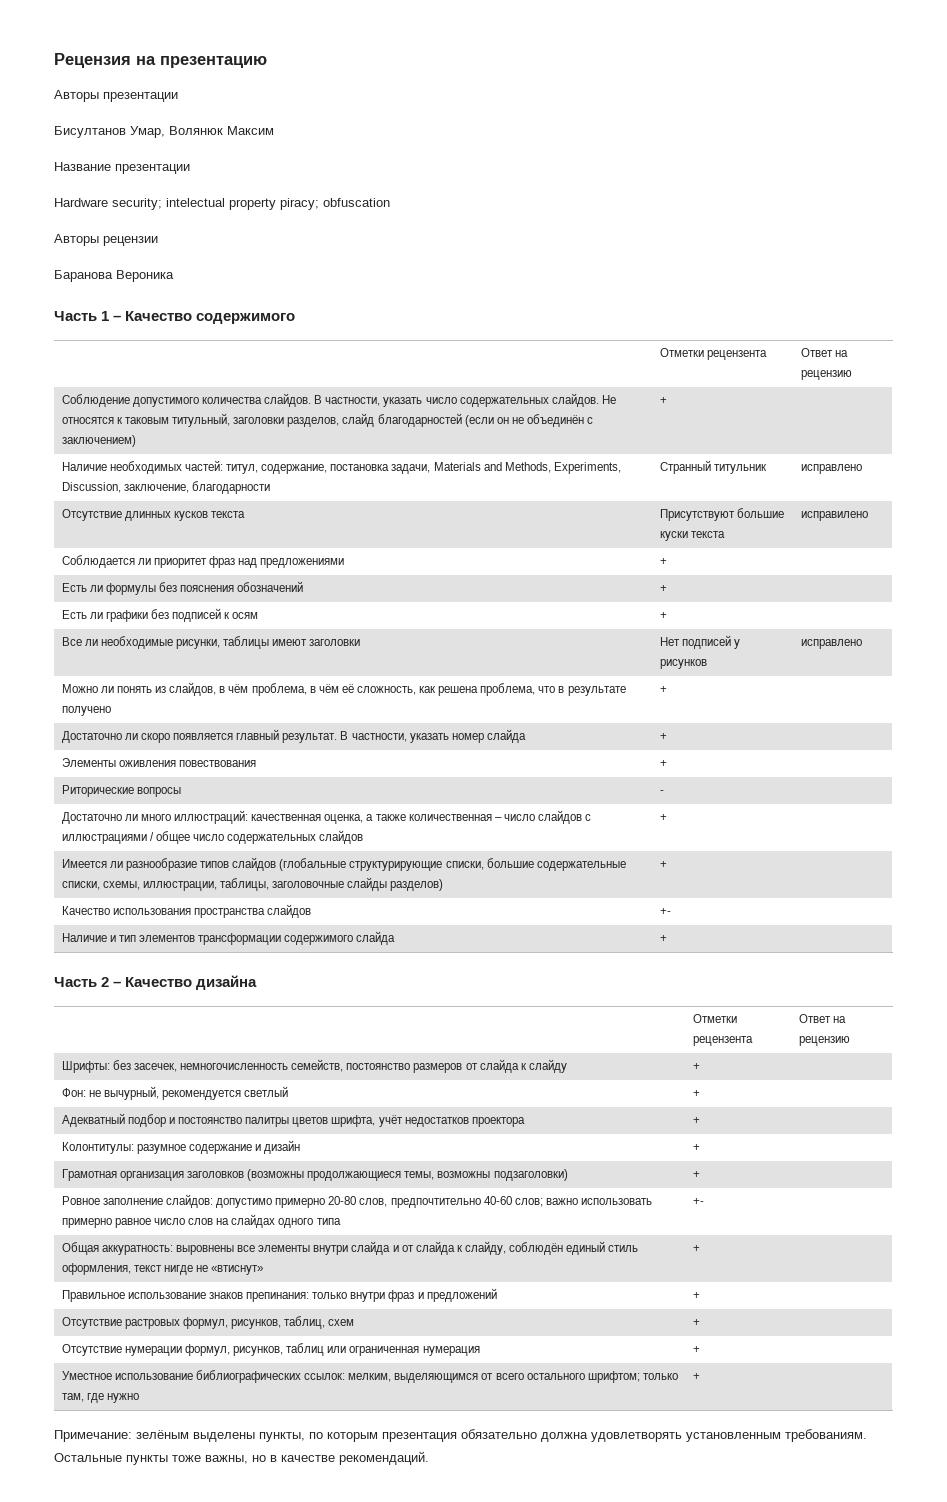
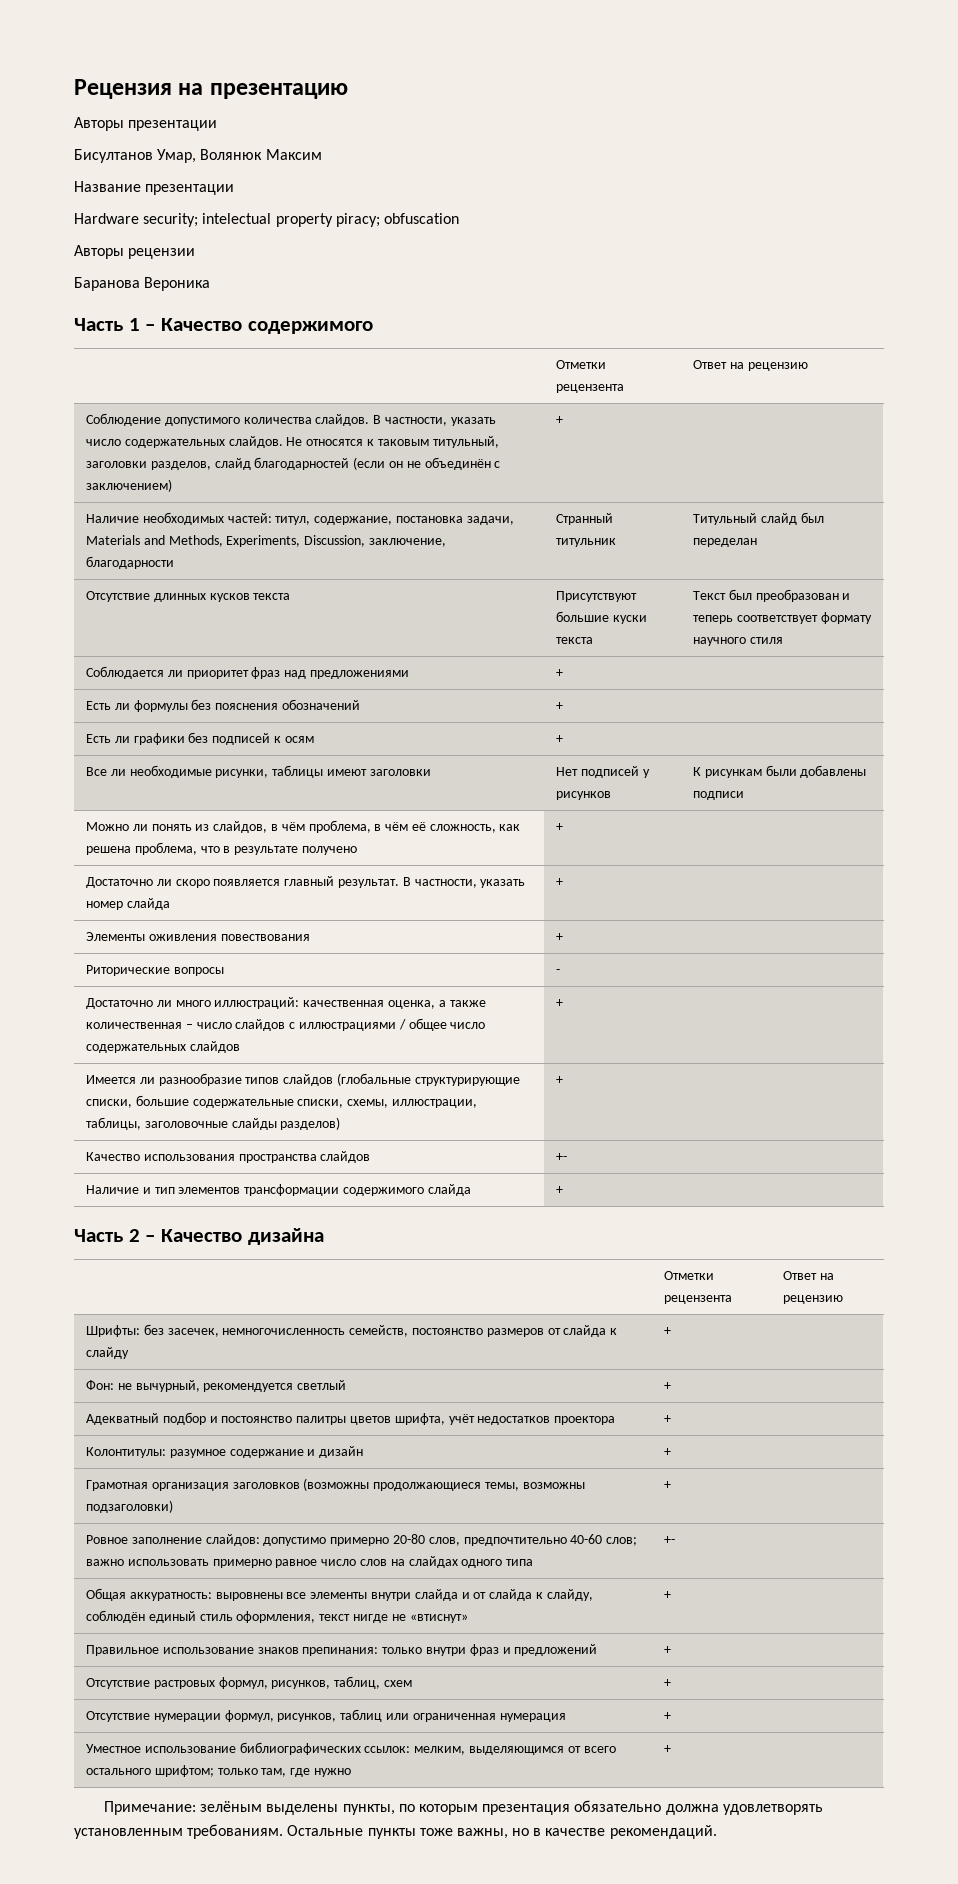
- Наличие необходимых частей: титул, содержание, постановка задачи, Materials and Methods, Experiments, Discussion, заключение, благодарности | Странный титульник | исправлено
+ Наличие необходимых частей: титул, содержание, постановка задачи, Materials and Methods, Experiments, Discussion, заключение, благодарности | Странный титульник | Титульный слайд был переделан
- Отсутствие длинных кусков текста | Присутствуют большие куски текста | исправилено
+ Отсутствие длинных кусков текста | Присутствуют большие куски текста | Текст был преобразован и теперь соответствует формату научного стиля
- Все ли необходимые рисунки, таблицы имеют заголовки | Нет подписей у рисунков | исправлено
+ Все ли необходимые рисунки, таблицы имеют заголовки | Нет подписей у рисунков | К рисункам были добавлены подписи

